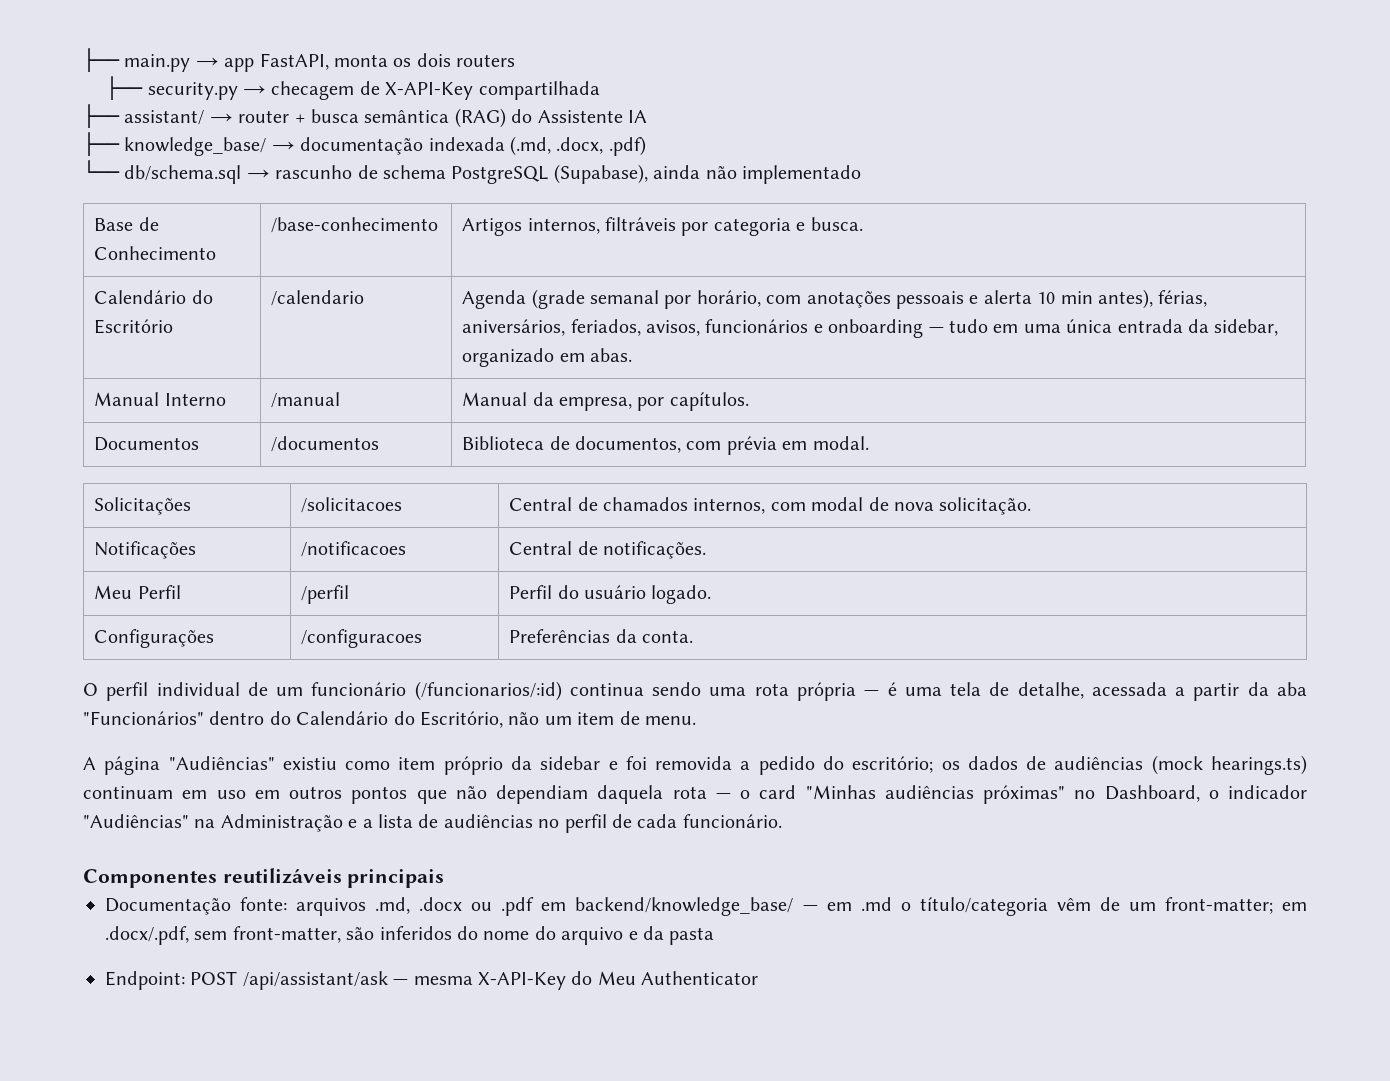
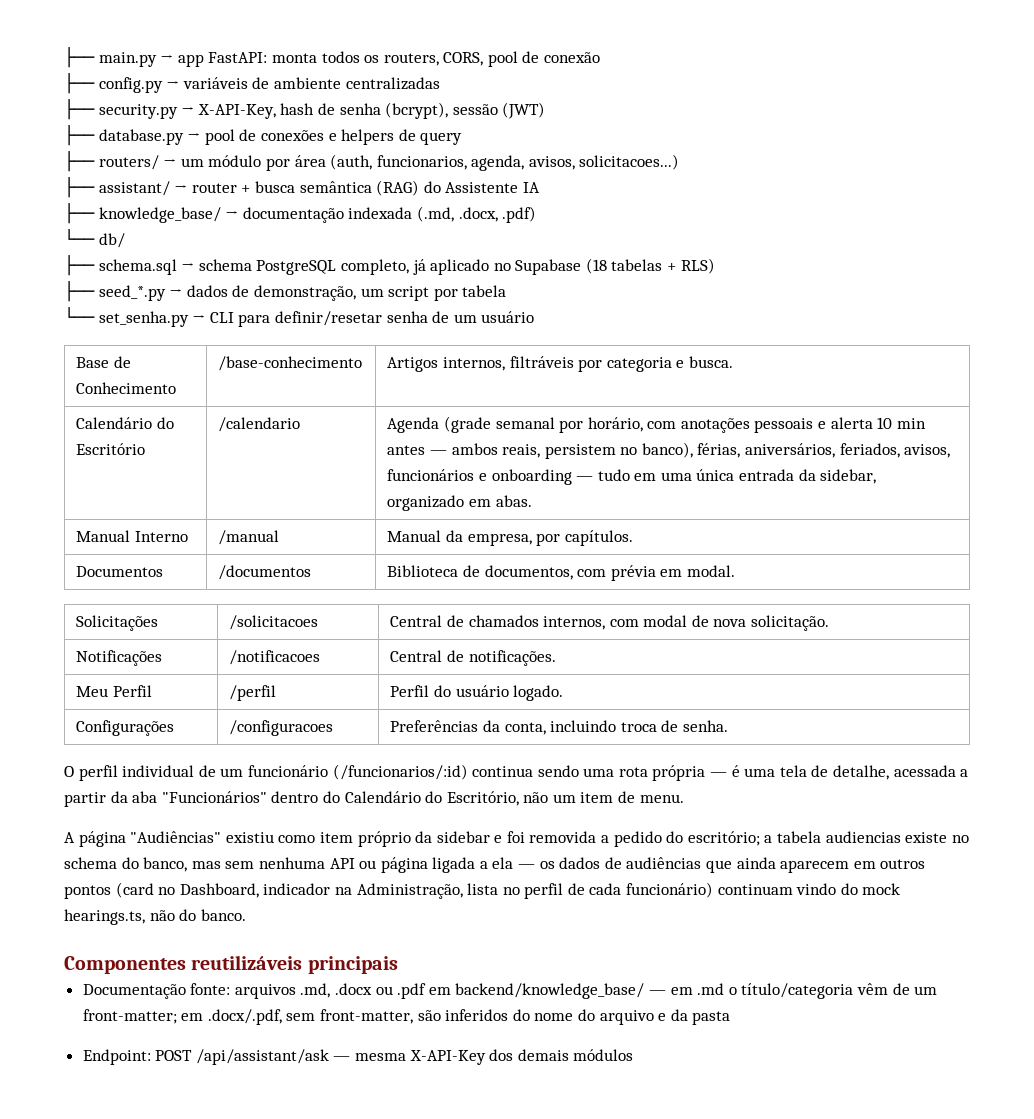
- ├── main.py → app FastAPI, monta os dois routers
- ├── security.py → checagem de X-API-Key compartilhada
+ ├── main.py → app FastAPI: monta todos os routers, CORS, pool de conexão
+ ├── config.py → variáveis de ambiente centralizadas
+ ├── security.py → X-API-Key, hash de senha (bcrypt), sessão (JWT)
+ ├── database.py → pool de conexões e helpers de query
+ ├── routers/ → um módulo por área (auth, funcionarios, agenda, avisos, solicitacoes...)
- └── db/schema.sql → rascunho de schema PostgreSQL (Supabase), ainda não implementado
+ └── db/
+ ├── schema.sql → schema PostgreSQL completo, já aplicado no Supabase (18 tabelas + RLS)
+ ├── seed_*.py → dados de demonstração, um script por tabela
+ └── set_senha.py → CLI para definir/resetar senha de um usuário
- Agenda (grade semanal por horário, com anotações pessoais e alerta 10 min antes), férias, aniversários, feriados, avisos, funcionários e onboarding — tudo em uma única entrada da sidebar, organizado em abas.
+ Agenda (grade semanal por horário, com anotações pessoais e alerta 10 min antes — ambos reais, persistem no banco), férias, aniversários, feriados, avisos, funcionários e onboarding — tudo em uma única entrada da sidebar, organizado em abas.
- Configurações | /configuracoes | Preferências da conta.
+ Configurações | /configuracoes | Preferências da conta, incluindo troca de senha.
- A página "Audiências" existiu como item próprio da sidebar e foi removida a pedido do escritório; os dados de audiências (mock hearings.ts) continuam em uso em outros pontos que não dependiam daquela rota — o card "Minhas audiências próximas" no Dashboard, o indicador "Audiências" na Administração e a lista de audiências no perfil de cada funcionário.
+ A página "Audiências" existiu como item próprio da sidebar e foi removida a pedido do escritório; a tabela audiencias existe no schema do banco, mas sem nenhuma API ou página ligada a ela — os dados de audiências que ainda aparecem em outros pontos (card no Dashboard, indicador na Administração, lista no perfil de cada funcionário) continuam vindo do mock hearings.ts, não do banco.
- Endpoint: POST /api/assistant/ask — mesma X-API-Key do Meu Authenticator
+ Endpoint: POST /api/assistant/ask — mesma X-API-Key dos demais módulos

